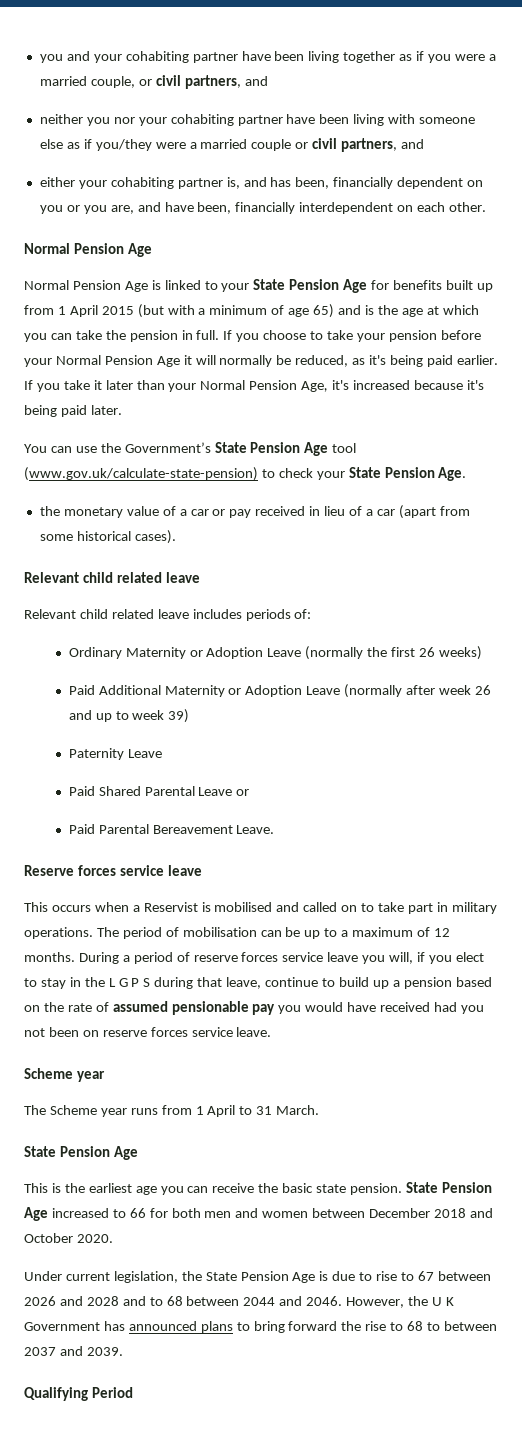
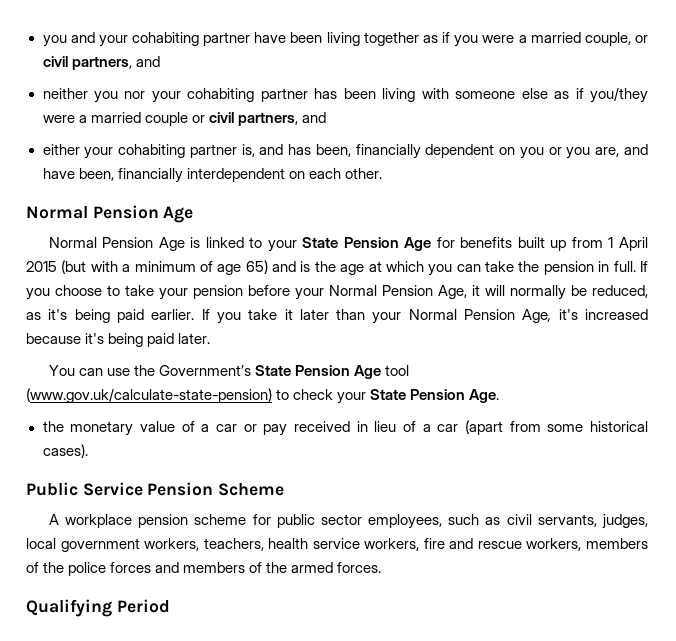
- neither you nor your cohabiting partner have been living with someone else as if you/they were a married couple or civil partners, and
+ neither you nor your cohabiting partner has been living with someone else as if you/they were a married couple or civil partners, and
- If you choose to take your pension before your Normal Pension Age it will normally be reduced, as it's being paid earlier.
+ If you choose to take your pension before your Normal Pension Age, it will normally be reduced, as it's being paid earlier.
  the monetary value of a car or pay received in lieu of a car (apart from some historical cases).
- Relevant child related leave
- Relevant child related leave includes periods of:
- Ordinary Maternity or Adoption Leave (normally the first 26 weeks)
- Paid Additional Maternity or Adoption Leave (normally after week 26 and up to week 39)
- Paternity Leave
- Paid Shared Parental Leave or
- Paid Parental Bereavement Leave.
- Reserve forces service leave
- This occurs when a Reservist is mobilised and called on to take part in military operations. The period of mobilisation can be up to a maximum of 12 months. During a period of reserve forces service leave you will, if you elect to stay in the L G P S during that leave, continue to build up a pension based on the rate of assumed pensionable pay you would have received had you not been on reserve forces service leave.
- Scheme year
- The Scheme year runs from 1 April to 31 March.
- State Pension Age
- This is the earliest age you can receive the basic state pension. State Pension Age increased to 66 for both men and women between December 2018 and October 2020.
- Under current legislation, the State Pension Age is due to rise to 67 between 2026 and 2028 and to 68 between 2044 and 2046. However, the U K Government has announced plans to bring forward the rise to 68 to between 2037 and 2039.
+ Public Service Pension Scheme
+ A workplace pension scheme for public sector employees, such as civil servants, judges, local government workers, teachers, health service workers, fire and rescue workers, members of the police forces and members of the armed forces.

